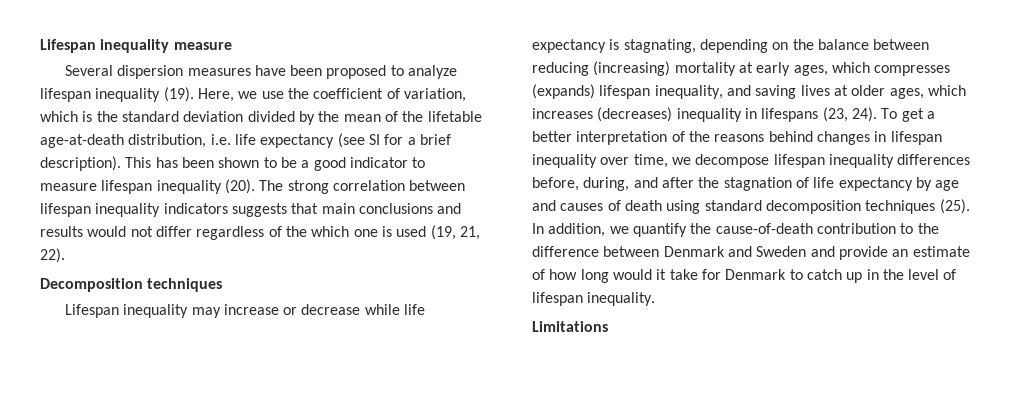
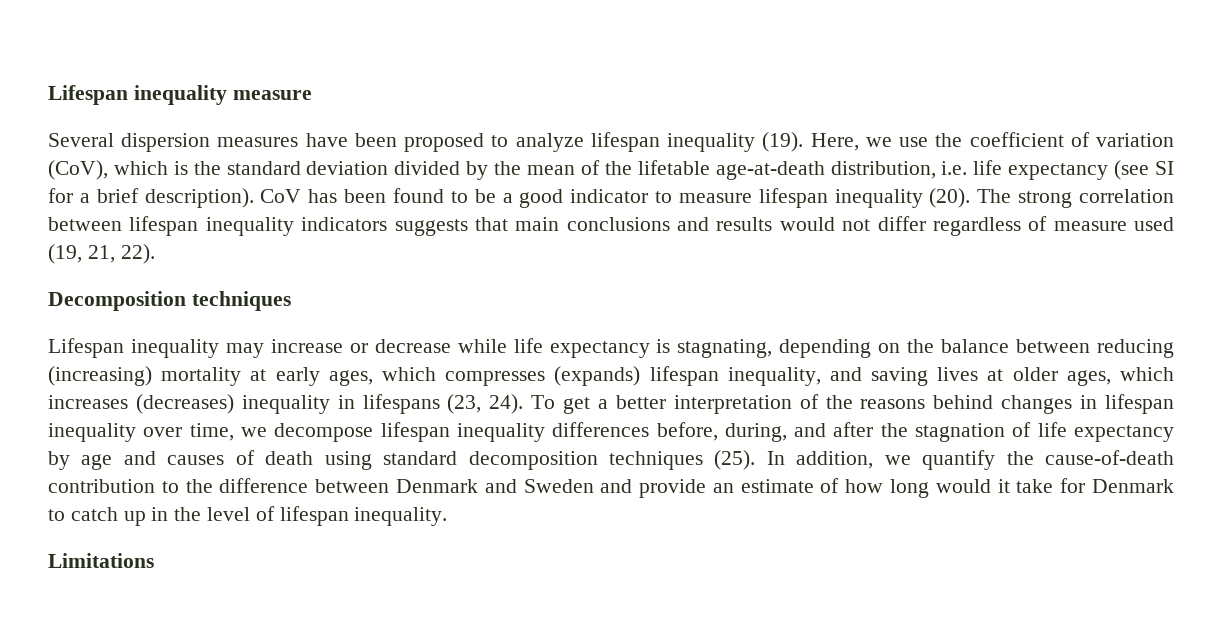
- Here, we use the coefficient of variation, which is the standard deviation divided by the mean of the lifetable age-at-death distribution, i.e. life expectancy (see SI for a brief description).
+ Here, we use the coefficient of variation (CoV), which is the standard deviation divided by the mean of the lifetable age-at-death distribution, i.e. life expectancy (see SI for a brief description).
- This has been shown to be a good indicator to measure lifespan inequality (20).
+ CoV has been found to be a good indicator to measure lifespan inequality (20).
- The strong correlation between lifespan inequality indicators suggests that main conclusions and results would not differ regardless of the which one is used (19, 21, 22).
+ The strong correlation between lifespan inequality indicators suggests that main conclusions and results would not differ regardless of measure used (19, 21, 22).

